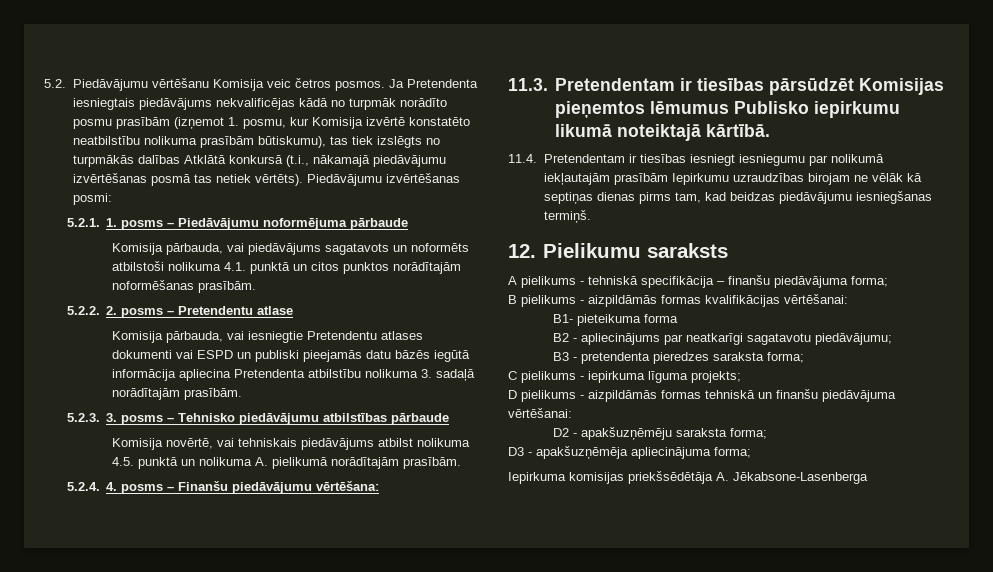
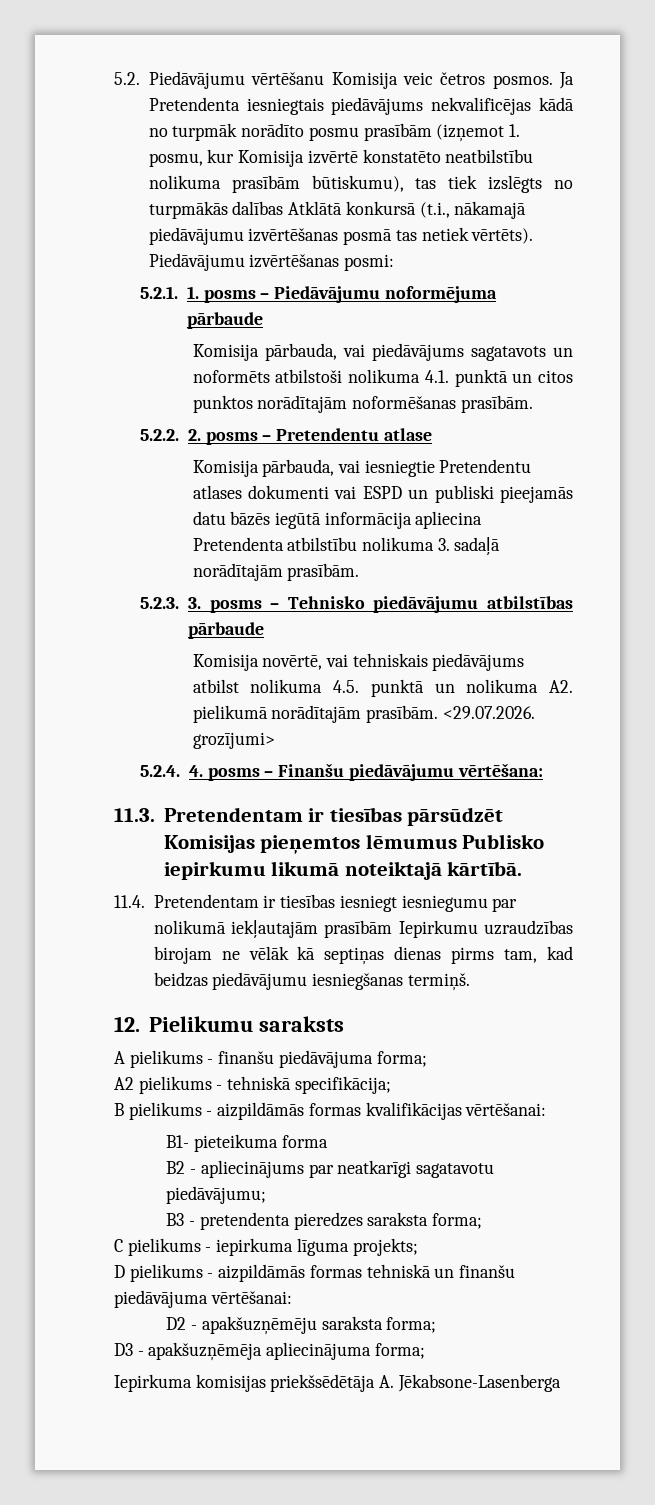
- Komisija novērtē, vai tehniskais piedāvājums atbilst nolikuma 4.5. punktā un nolikuma A. pielikumā norādītajām prasībām.
+ Komisija novērtē, vai tehniskais piedāvājums atbilst nolikuma 4.5. punktā un nolikuma A2. pielikumā norādītajām prasībām. <29.07.2026. grozījumi>
- A pielikums - tehniskā specifikācija – finanšu piedāvājuma forma;
+ A pielikums - finanšu piedāvājuma forma;
+ A2 pielikums - tehniskā specifikācija;

